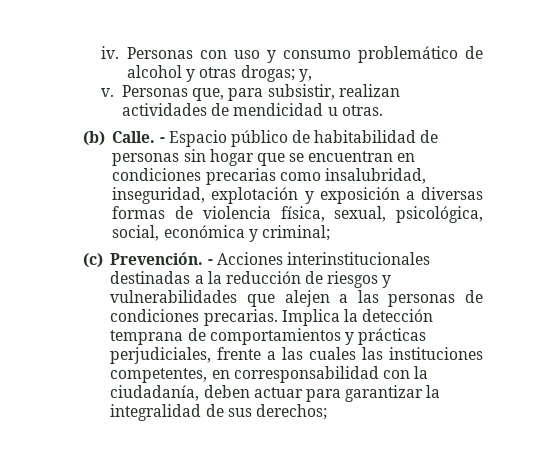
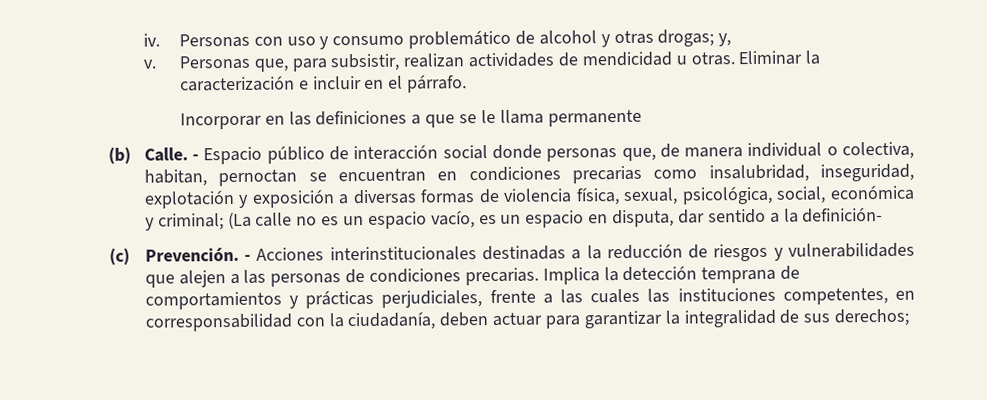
+ Eliminar la caracterización e incluir en el párrafo.
+ Incorporar en las definiciones a que se le llama permanente
- - Espacio público de habitabilidad de personas sin hogar que se encuentran en condiciones precarias como insalubridad, inseguridad, explotación y exposición a diversas formas de violencia física, sexual, psicológica, social, económica y criminal;
+ - Espacio público de interacción social donde personas que, de manera individual o colectiva, habitan, pernoctan se encuentran en condiciones precarias como insalubridad, inseguridad, explotación y exposición a diversas formas de violencia física, sexual, psicológica, social, económica y criminal; (La calle no es un espacio vacío, es un espacio en disputa, dar sentido a la definición-

